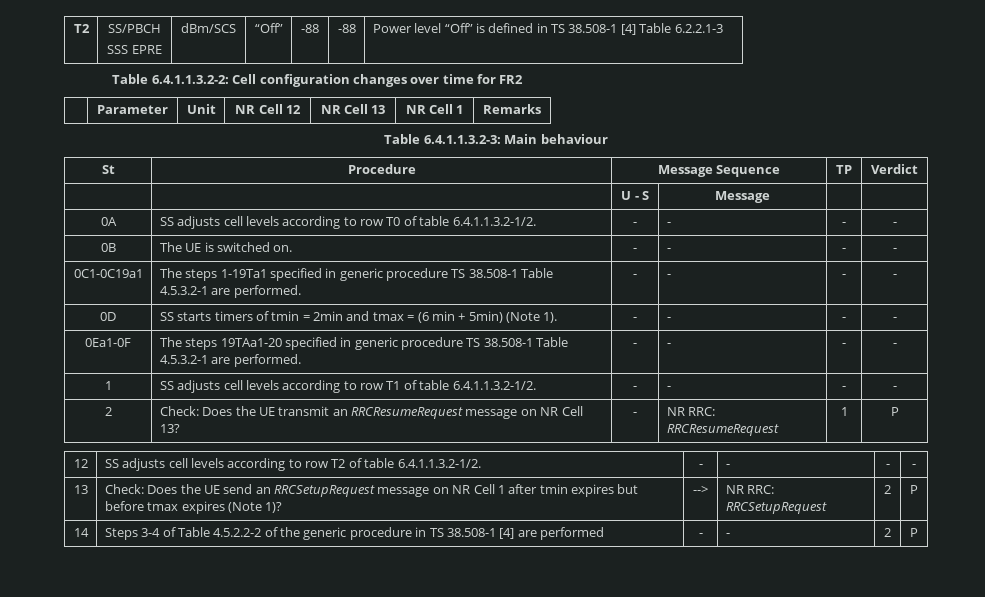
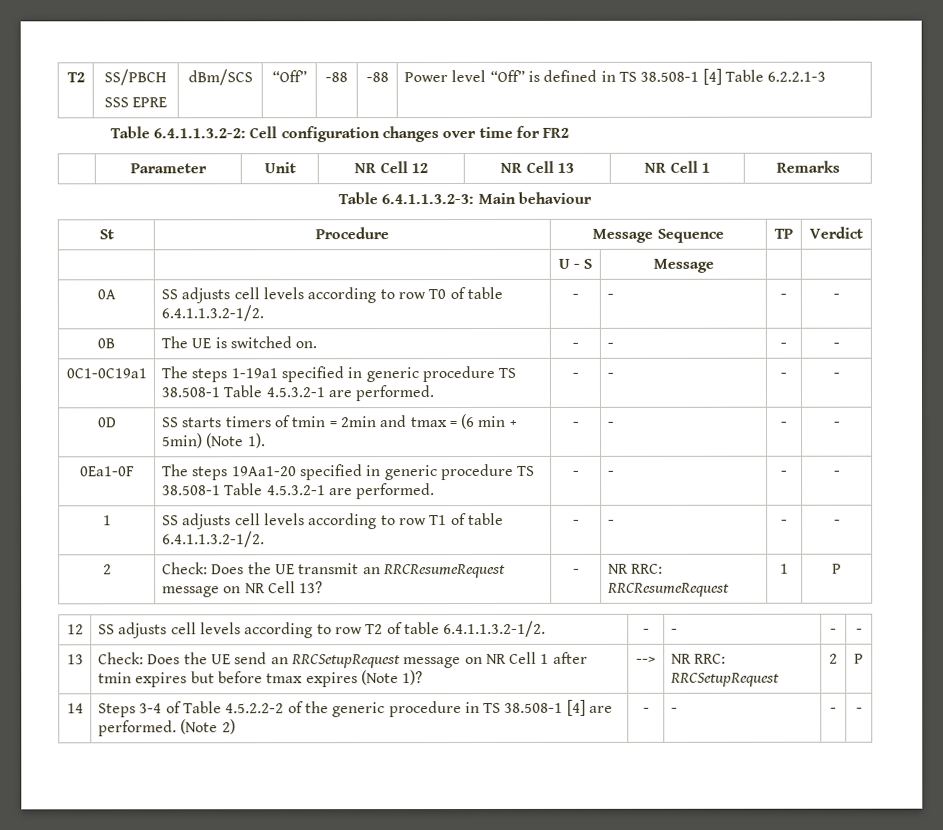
- 0C1-0C19a1 | The steps 1-19Ta1 specified in generic procedure TS 38.508-1 Table 4.5.3.2-1 are performed. | - | - | - | -
+ 0C1-0C19a1 | The steps 1-19a1 specified in generic procedure TS 38.508-1 Table 4.5.3.2-1 are performed. | - | - | - | -
- 0Ea1-0F | The steps 19TAa1-20 specified in generic procedure TS 38.508-1 Table 4.5.3.2-1 are performed. | - | - | - | -
+ 0Ea1-0F | The steps 19Aa1-20 specified in generic procedure TS 38.508-1 Table 4.5.3.2-1 are performed. | - | - | - | -
- 14 | Steps 3-4 of Table 4.5.2.2-2 of the generic procedure in TS 38.508-1 [4] are performed | - | - | 2 | P
+ 14 | Steps 3-4 of Table 4.5.2.2-2 of the generic procedure in TS 38.508-1 [4] are performed. (Note 2) | - | - | - | -

